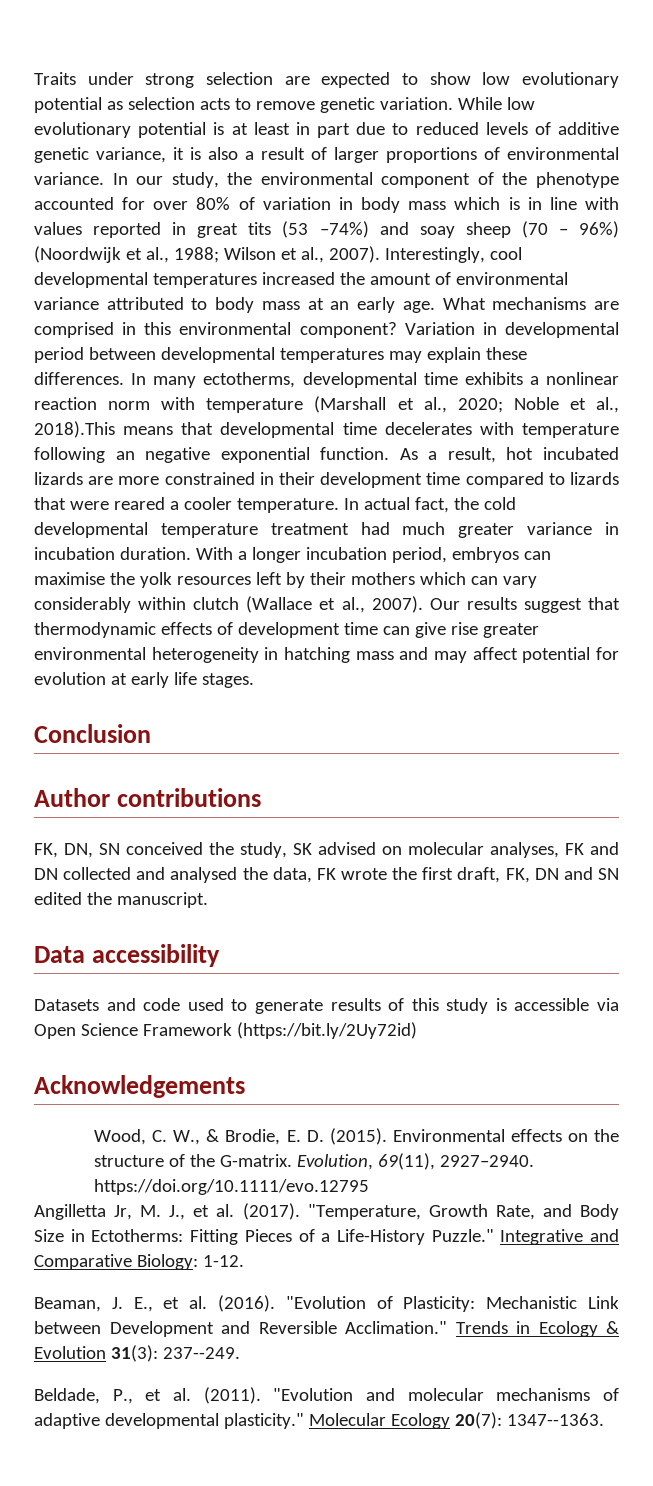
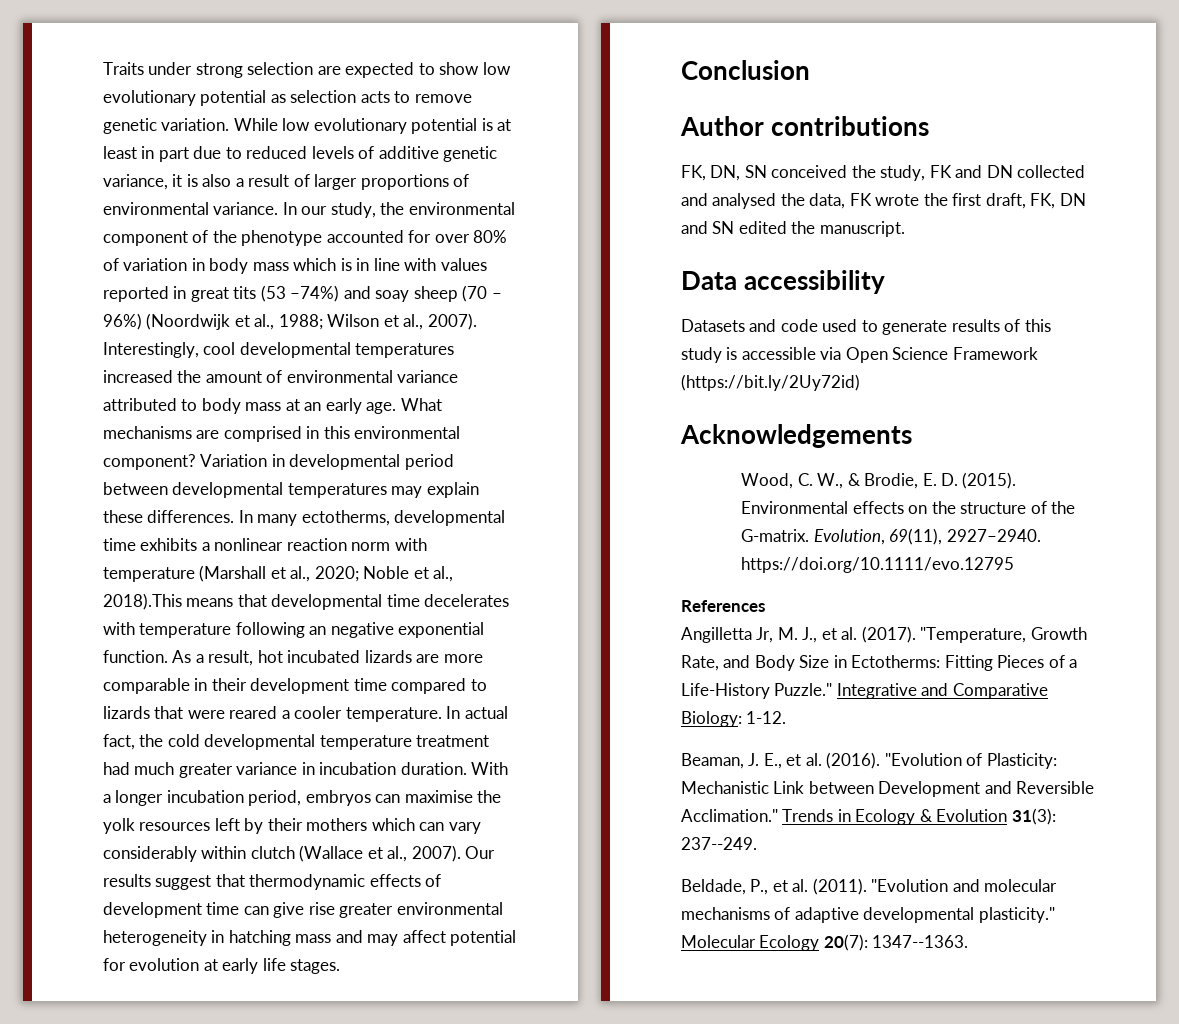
- As a result, hot incubated lizards are more constrained in their development time compared to lizards that were reared a cooler temperature.
+ As a result, hot incubated lizards are more comparable in their development time compared to lizards that were reared a cooler temperature.
- FK, DN, SN conceived the study, SK advised on molecular analyses, FK and DN collected and analysed the data, FK wrote the first draft, FK, DN and SN edited the manuscript.
+ FK, DN, SN conceived the study, FK and DN collected and analysed the data, FK wrote the first draft, FK, DN and SN edited the manuscript.
+ References

